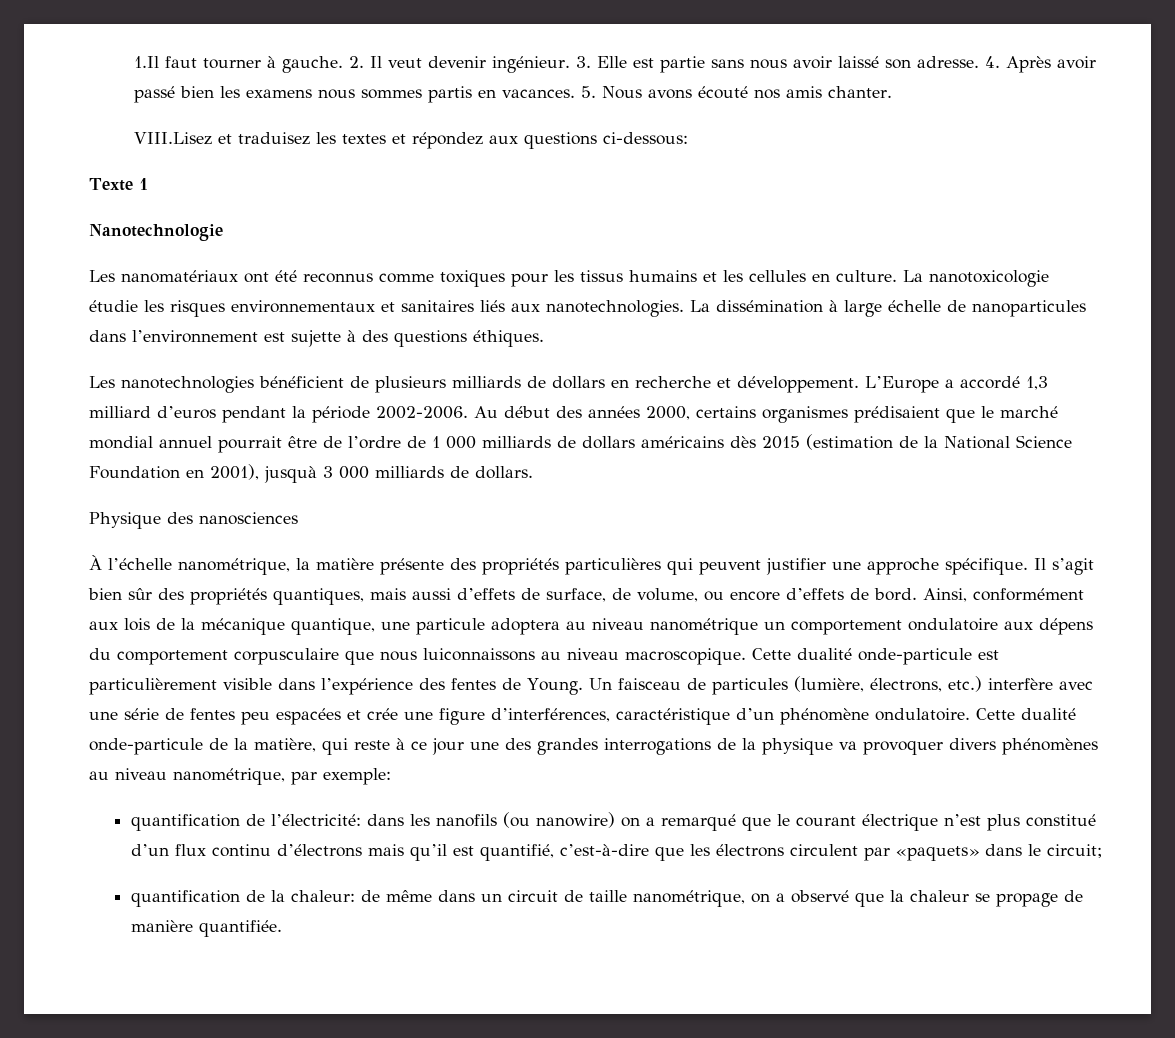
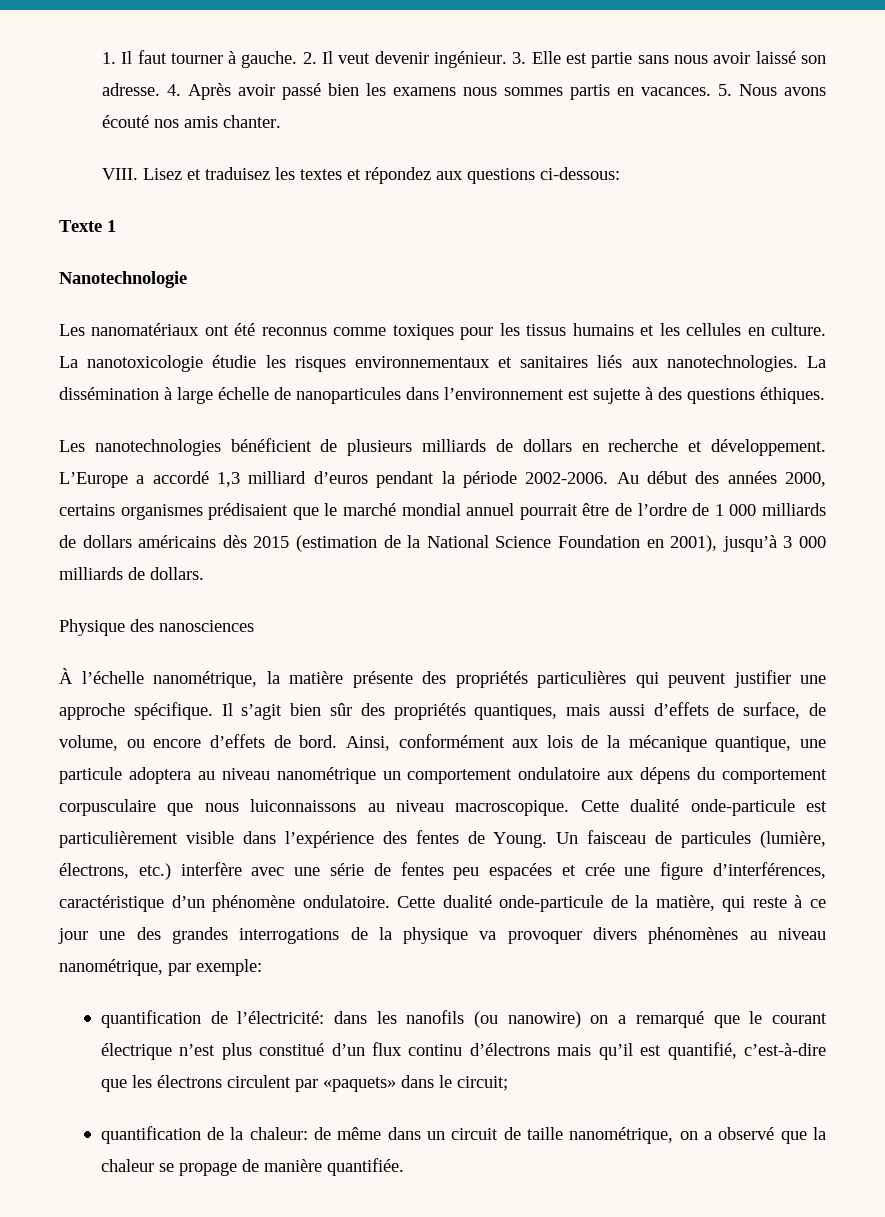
- 1.Il faut tourner à gauche.
+ 1. Il faut tourner à gauche.
- VIII.Lisez et traduisez les textes et répondez aux questions ci-dessous:
+ VIII. Lisez et traduisez les textes et répondez aux questions ci-dessous:
- Au début des années 2000, certains organismes prédisaient que le marché mondial annuel pourrait être de l’ordre de 1 000 milliards de dollars américains dès 2015 (estimation de la National Science Foundation en 2001), jusquà 3 000 milliards de dollars.
+ Au début des années 2000, certains organismes prédisaient que le marché mondial annuel pourrait être de l’ordre de 1 000 milliards de dollars américains dès 2015 (estimation de la National Science Foundation en 2001), jusqu’à 3 000 milliards de dollars.

